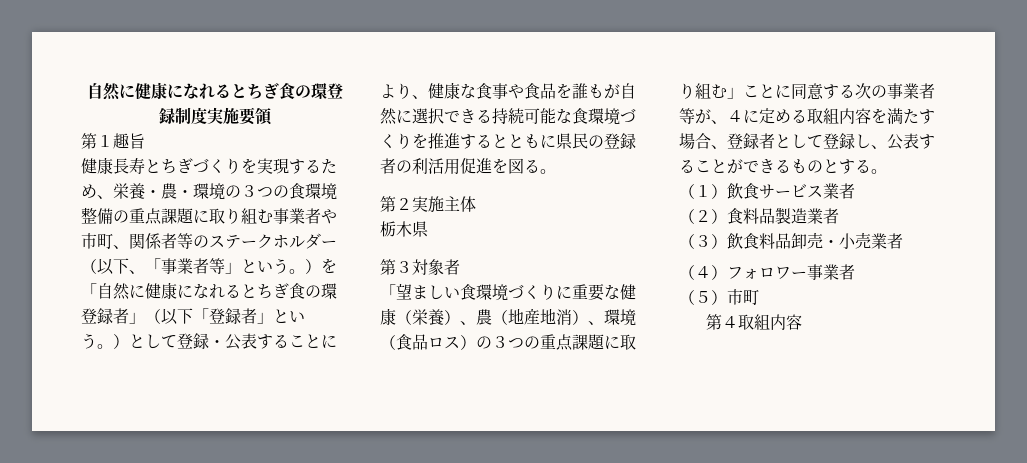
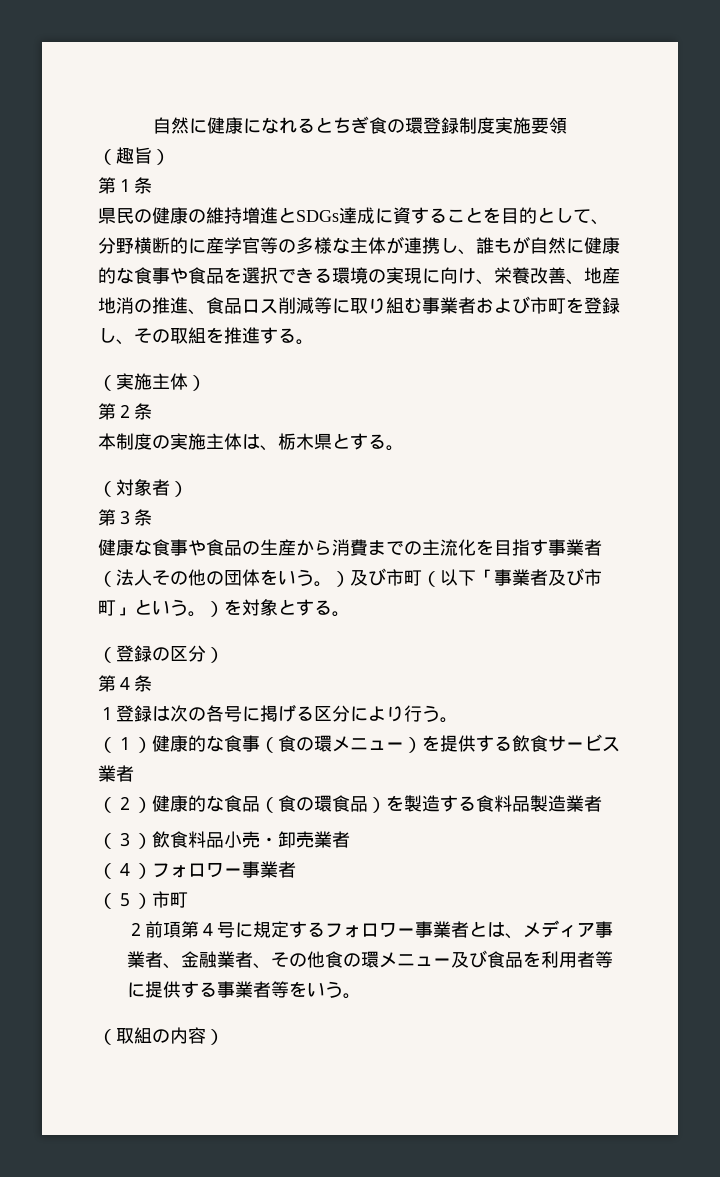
+ （趣旨）
- 第１趣旨
- 健康長寿とちぎづくりを実現するため、栄養・農・環境の３つの食環境整備の重点課題に取り組む事業者や市町、関係者等のステークホルダー（以下、「事業者等」という。）を「自然に健康になれるとちぎ食の環登録者」（以下「登録者」という。）として登録・公表することにより、健康な食事や食品を誰もが自然に選択できる持続可能な食環境づくりを推進するとともに県民の登録者の利活用促進を図る。
- 第２実施主体
- 栃木県
- 第３対象者
- 「望ましい食環境づくりに重要な健康（栄養）、農（地産地消）、環境（食品ロス）の３つの重点課題に取り組む」ことに同意する次の事業者等が、４に定める取組内容を満たす場合、登録者として登録し、公表することができるものとする。
- （１）飲食サービス業者
+ 第１条
+ 県民の健康の維持増進とSDGs達成に資することを目的として、分野横断的に産学官等の多様な主体が連携し、誰もが自然に健康的な食事や食品を選択できる環境の実現に向け、栄養改善、地産地消の推進、食品ロス削減等に取り組む事業者および市町を登録し、その取組を推進する。
+ （実施主体）
+ 第２条
+ 本制度の実施主体は、栃木県とする。
+ （対象者）
+ 第３条
+ 健康な食事や食品の生産から消費までの主流化を目指す事業者（法人その他の団体をいう。）及び市町（以下「事業者及び市町」という。）を対象とする。
+ （登録の区分）
+ 第４条
+ １登録は次の各号に掲げる区分により行う。
+ （１）健康的な食事（食の環メニュー）を提供する飲食サービス業者
- （２）食料品製造業者
+ （２）健康的な食品（食の環食品）を製造する食料品製造業者
- （３）飲食料品卸売・小売業者
+ （３）飲食料品小売・卸売業者
- 第４取組内容
+ ２前項第４号に規定するフォロワー事業者とは、メディア事業者、金融業者、その他食の環メニュー及び食品を利用者等に提供する事業者等をいう。
+ （取組の内容）

